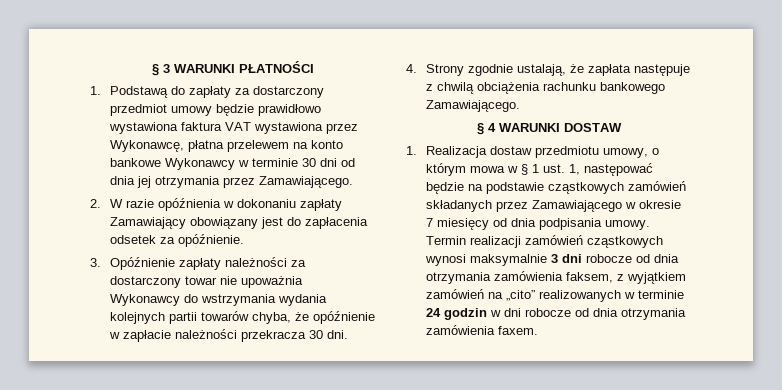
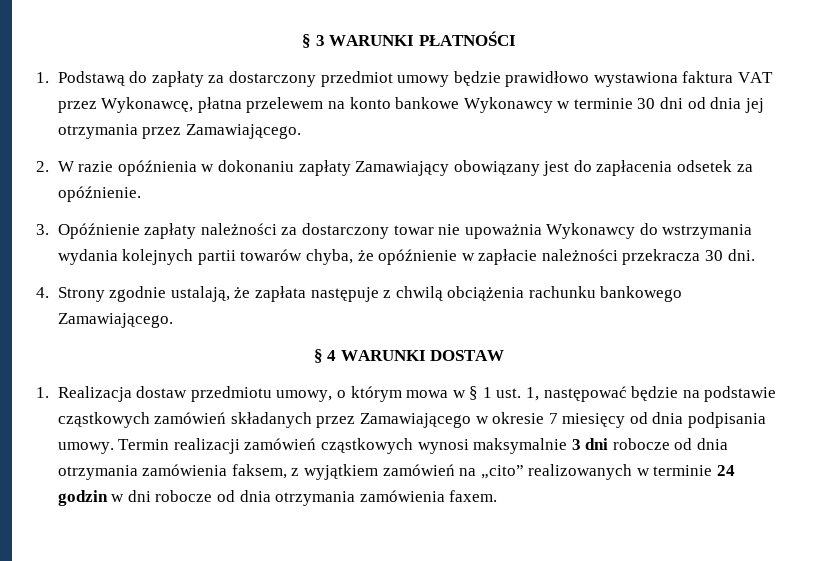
- 1. Podstawą do zapłaty za dostarczony przedmiot umowy będzie prawidłowo wystawiona faktura VAT wystawiona przez Wykonawcę, płatna przelewem na konto bankowe Wykonawcy w terminie 30 dni od dnia jej otrzymania przez Zamawiającego.
+ 1. Podstawą do zapłaty za dostarczony przedmiot umowy będzie prawidłowo wystawiona faktura VAT przez Wykonawcę, płatna przelewem na konto bankowe Wykonawcy w terminie 30 dni od dnia jej otrzymania przez Zamawiającego.

